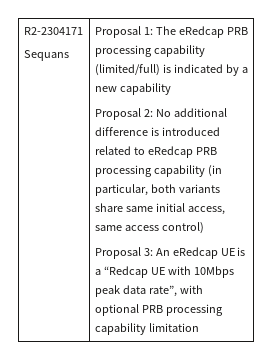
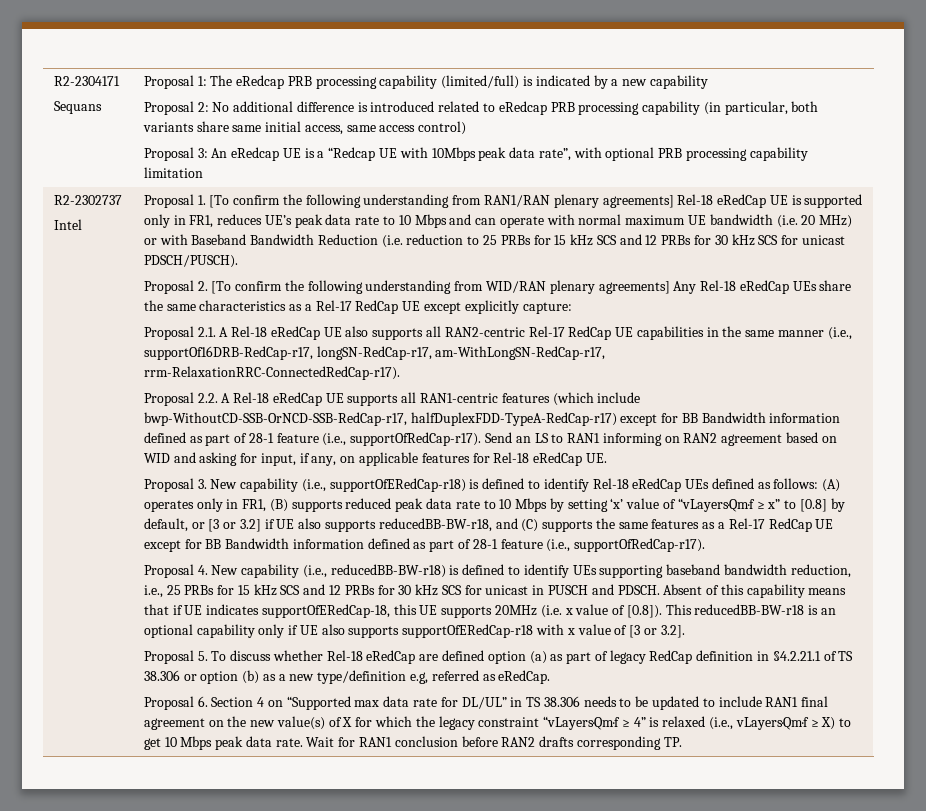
+ R2-2302737
+ Intel | Proposal 1. [To confirm the following understanding from RAN1/RAN plenary agreements] Rel-18 eRedCap UE is supported only in FR1, reduces UE’s peak data rate to 10 Mbps and can operate with normal maximum UE bandwidth (i.e. 20 MHz) or with Baseband Bandwidth Reduction (i.e. reduction to 25 PRBs for 15 kHz SCS and 12 PRBs for 30 kHz SCS for unicast PDSCH/PUSCH).
+ Proposal 2. [To confirm the following understanding from WID/RAN plenary agreements] Any Rel-18 eRedCap UEs share the same characteristics as a Rel-17 RedCap UE except explicitly capture:
+ Proposal 2.1. A Rel-18 eRedCap UE also supports all RAN2-centric Rel-17 RedCap UE capabilities in the same manner (i.e., supportOf16DRB-RedCap-r17, longSN-RedCap-r17, am-WithLongSN-RedCap-r17, rrm-RelaxationRRC-ConnectedRedCap-r17).
+ Proposal 2.2. A Rel-18 eRedCap UE supports all RAN1-centric features (which include bwp-WithoutCD-SSB-OrNCD-SSB-RedCap-r17, halfDuplexFDD-TypeA-RedCap-r17) except for BB Bandwidth information defined as part of 28-1 feature (i.e., supportOfRedCap-r17). Send an LS to RAN1 informing on RAN2 agreement based on WID and asking for input, if any, on applicable features for Rel-18 eRedCap UE.
+ Proposal 3. New capability (i.e., supportOfERedCap-r18) is defined to identify Rel-18 eRedCap UEs defined as follows: (A) operates only in FR1, (B) supports reduced peak data rate to 10 Mbps by setting ‘x’ value of “vLayers·Qm·f ≥ x” to [0.8] by default, or [3 or 3.2] if UE also supports reducedBB-BW-r18, and (C) supports the same features as a Rel-17 RedCap UE except for BB Bandwidth information defined as part of 28-1 feature (i.e., supportOfRedCap-r17).
+ Proposal 4. New capability (i.e., reducedBB-BW-r18) is defined to identify UEs supporting baseband bandwidth reduction, i.e., 25 PRBs for 15 kHz SCS and 12 PRBs for 30 kHz SCS for unicast in PUSCH and PDSCH. Absent of this capability means that if UE indicates supportOfERedCap-18, this UE supports 20MHz (i.e. x value of [0.8]). This reducedBB-BW-r18 is an optional capability only if UE also supports supportOfERedCap-r18 with x value of [3 or 3.2].
+ Proposal 5. To discuss whether Rel-18 eRedCap are defined option (a) as part of legacy RedCap definition in §4.2.21.1 of TS 38.306 or option (b) as a new type/definition e.g, referred as eRedCap.
+ Proposal 6. Section 4 on “Supported max data rate for DL/UL” in TS 38.306 needs to be updated to include RAN1 final agreement on the new value(s) of X for which the legacy constraint “vLayers·Qm·f ≥ 4” is relaxed (i.e., vLayers·Qm·f ≥ X) to get 10 Mbps peak data rate. Wait for RAN1 conclusion before RAN2 drafts corresponding TP.

